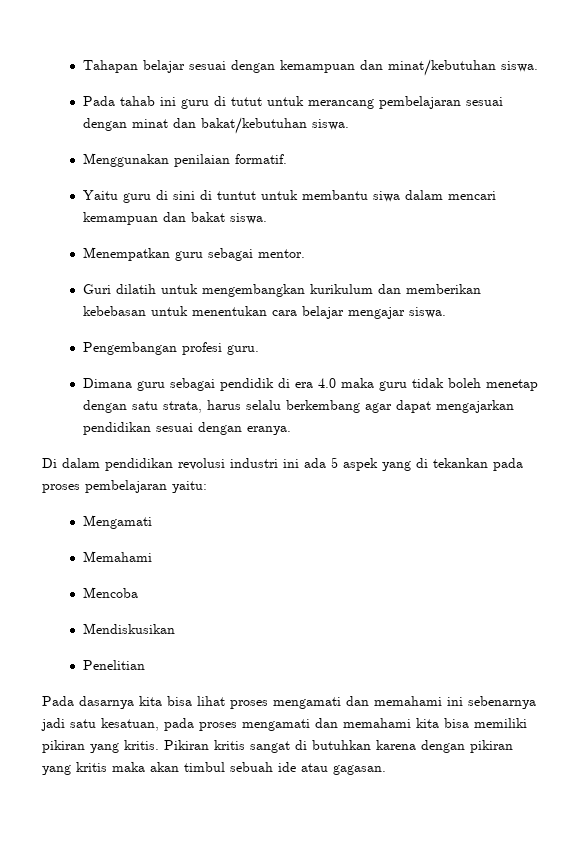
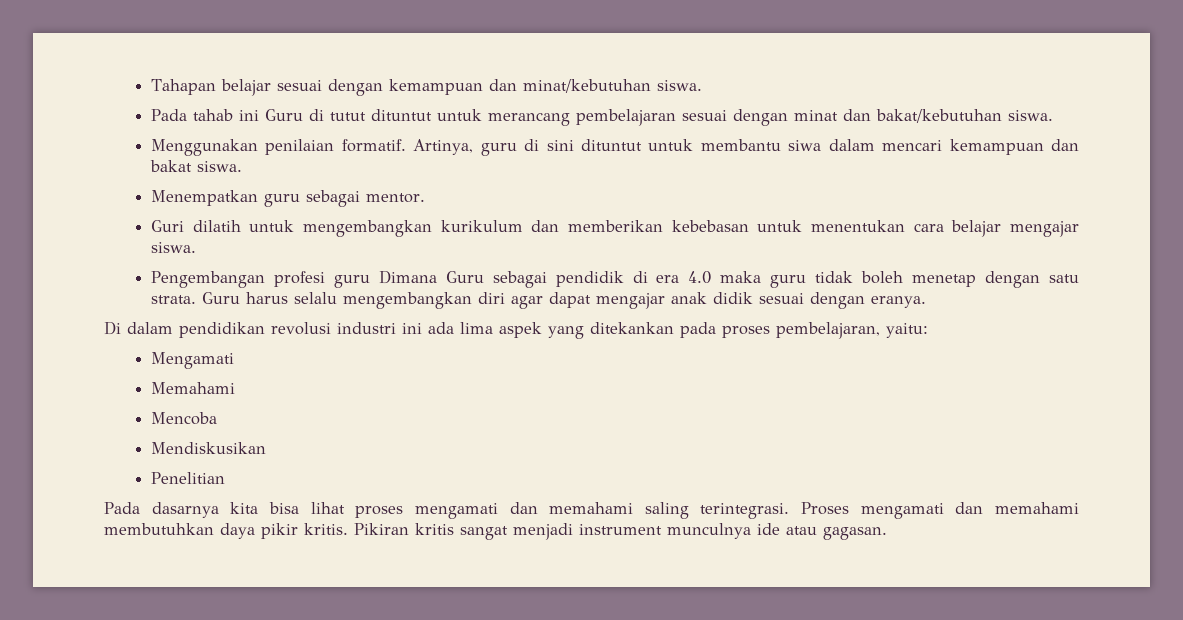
- Pada tahab ini guru di tutut untuk merancang pembelajaran sesuai dengan minat dan bakat/kebutuhan siswa.
+ Pada tahab ini Guru di tutut dituntut untuk merancang pembelajaran sesuai dengan minat dan bakat/kebutuhan siswa.
- Menggunakan penilaian formatif.
- Yaitu guru di sini di tuntut untuk membantu siwa dalam mencari kemampuan dan bakat siswa.
+ Menggunakan penilaian formatif. Artinya, guru di sini dituntut untuk membantu siwa dalam mencari kemampuan dan bakat siswa.
- Pengembangan profesi guru.
- Dimana guru sebagai pendidik di era 4.0 maka guru tidak boleh menetap dengan satu strata, harus selalu berkembang agar dapat mengajarkan pendidikan sesuai dengan eranya.
+ Pengembangan profesi guru Dimana Guru sebagai pendidik di era 4.0 maka guru tidak boleh menetap dengan satu strata. Guru harus selalu mengembangkan diri agar dapat mengajar anak didik sesuai dengan eranya.
- Di dalam pendidikan revolusi industri ini ada 5 aspek yang di tekankan pada proses pembelajaran yaitu:
+ Di dalam pendidikan revolusi industri ini ada lima aspek yang ditekankan pada proses pembelajaran, yaitu:
- Pada dasarnya kita bisa lihat proses mengamati dan memahami ini sebenarnya jadi satu kesatuan, pada proses mengamati dan memahami kita bisa memiliki pikiran yang kritis. Pikiran kritis sangat di butuhkan karena dengan pikiran yang kritis maka akan timbul sebuah ide atau gagasan.
+ Pada dasarnya kita bisa lihat proses mengamati dan memahami saling terintegrasi. Proses mengamati dan memahami membutuhkan daya pikir kritis. Pikiran kritis sangat menjadi instrument munculnya ide atau gagasan.

